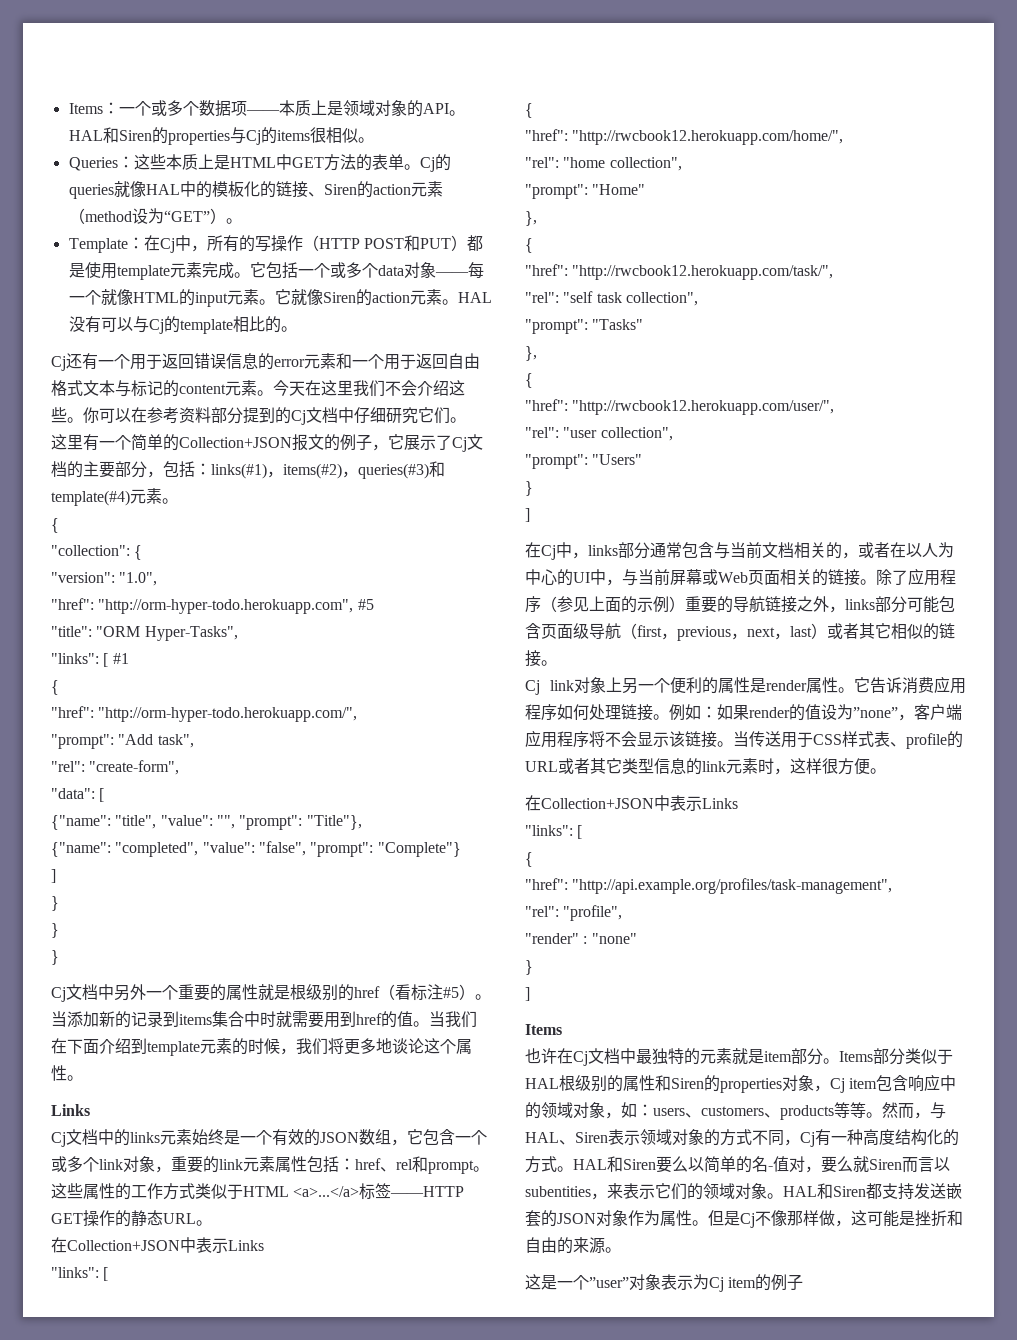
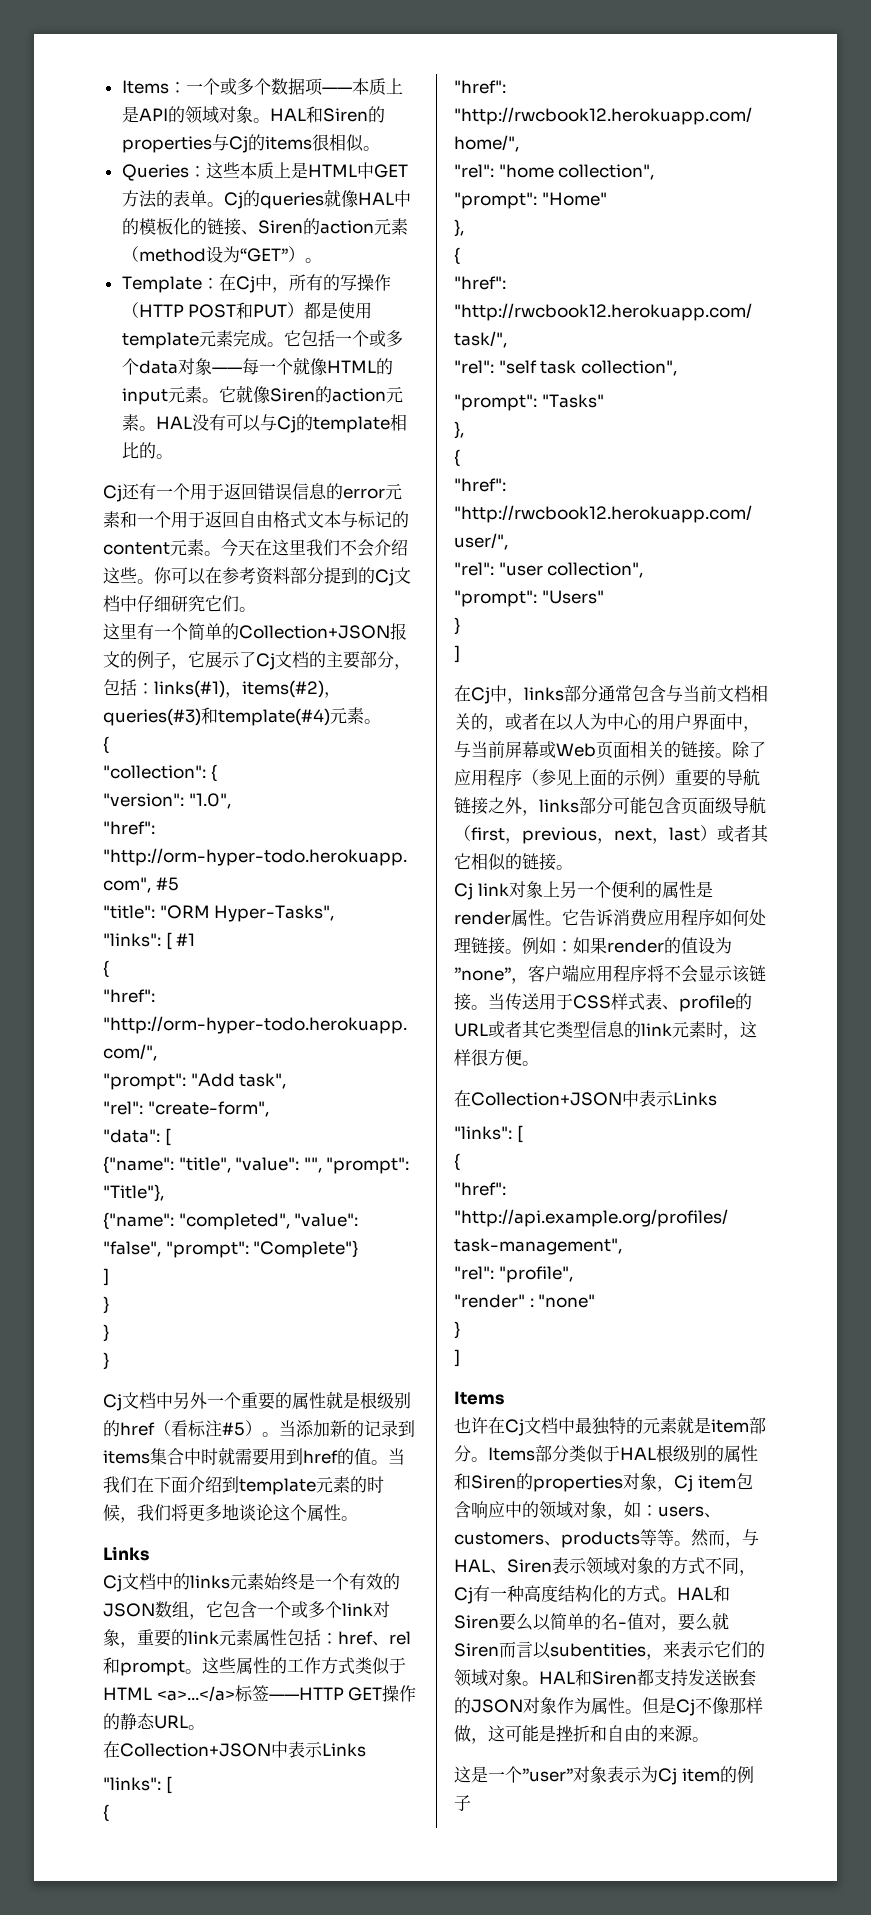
- Items：一个或多个数据项——本质上是领域对象的API。
+ Items：一个或多个数据项——本质上是API的领域对象。
- 在Cj中，links部分通常包含与当前文档相关的，或者在以人为中心的UI中，与当前屏幕或Web页面相关的链接。
+ 在Cj中，links部分通常包含与当前文档相关的，或者在以人为中心的用户界面中，与当前屏幕或Web页面相关的链接。

